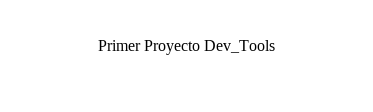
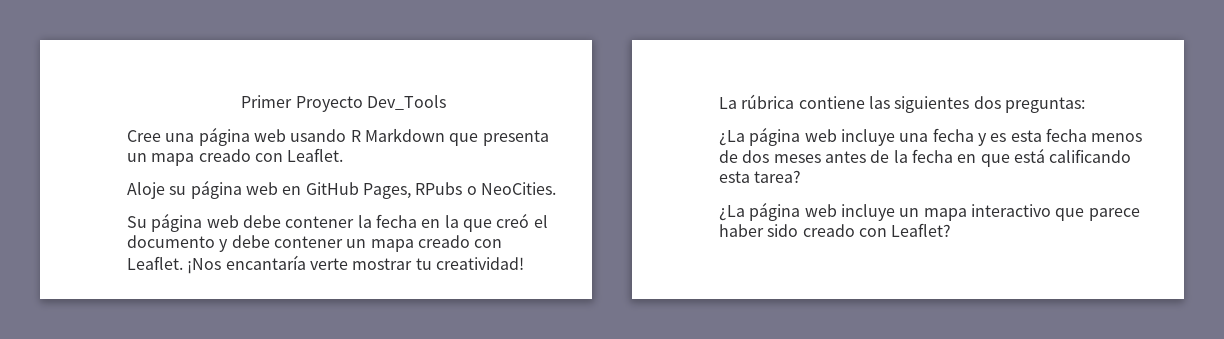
+ Cree una página web usando R Markdown que presenta un mapa creado con Leaflet.
+ Aloje su página web en GitHub Pages, RPubs o NeoCities.
+ Su página web debe contener la fecha en la que creó el documento y debe contener un mapa creado con Leaflet. ¡Nos encantaría verte mostrar tu creatividad!
+ La rúbrica contiene las siguientes dos preguntas:
+ ¿La página web incluye una fecha y es esta fecha menos de dos meses antes de la fecha en que está calificando esta tarea?
+ ¿La página web incluye un mapa interactivo que parece haber sido creado con Leaflet?

